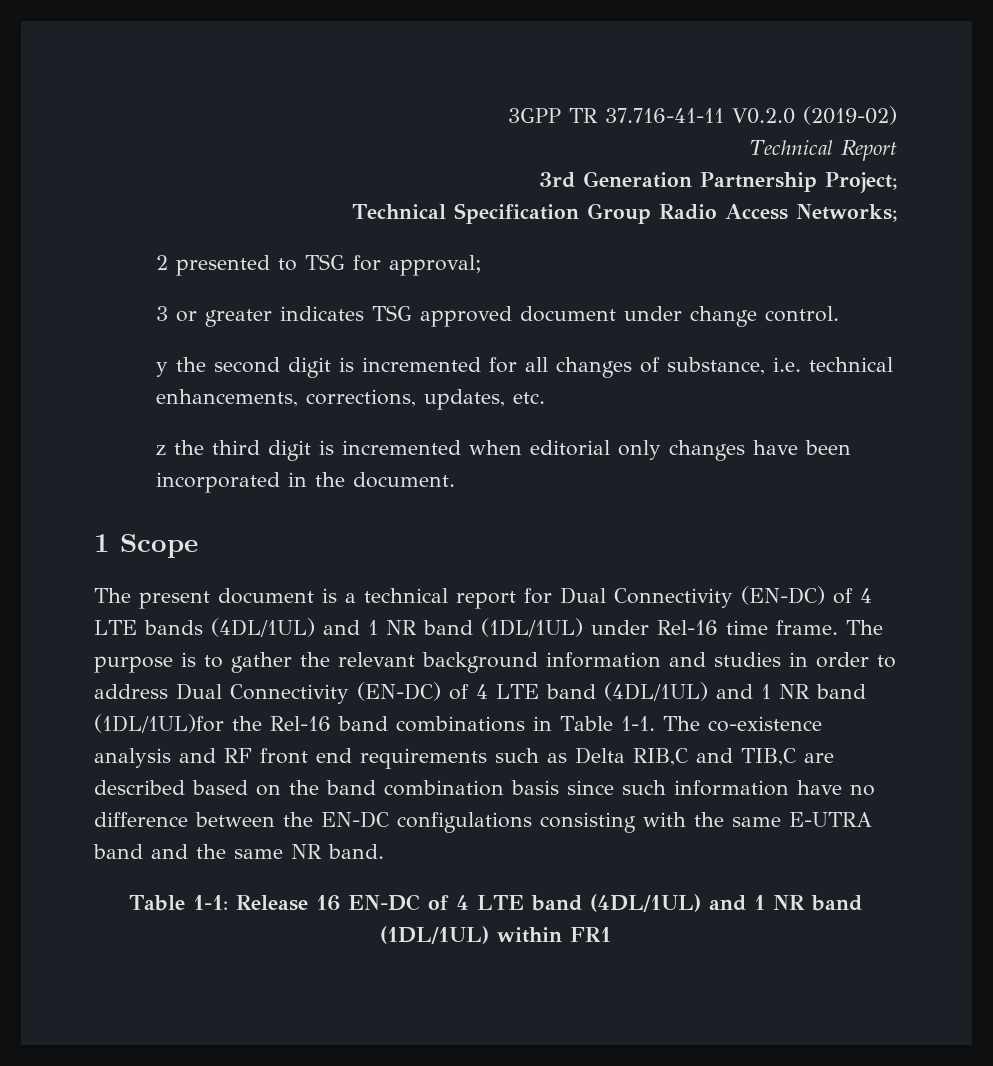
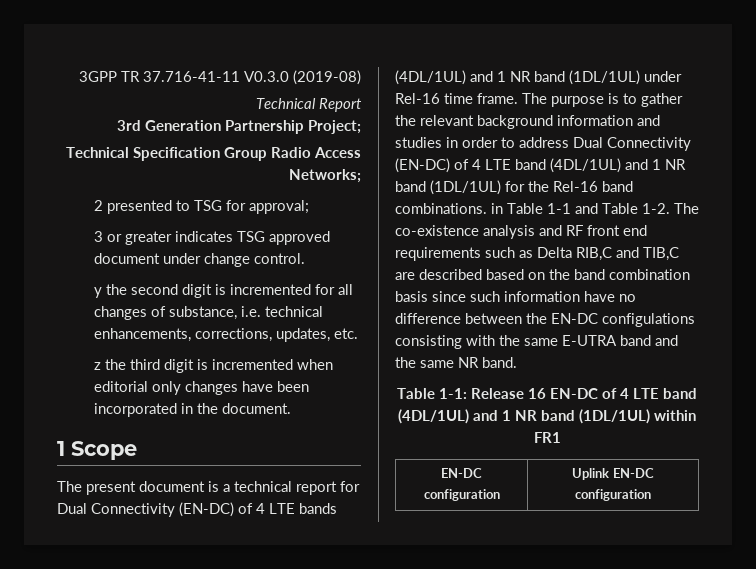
- 3GPP TR 37.716-41-11 V0.2.0 (2019-02)
+ 3GPP TR 37.716-41-11 V0.3.0 (2019-08)
- The purpose is to gather the relevant background information and studies in order to address Dual Connectivity (EN-DC) of 4 LTE band (4DL/1UL) and 1 NR band (1DL/1UL)for the Rel-16 band combinations in Table 1-1.
+ The purpose is to gather the relevant background information and studies in order to address Dual Connectivity (EN-DC) of 4 LTE band (4DL/1UL) and 1 NR band (1DL/1UL) for the Rel-16 band combinations. in Table 1-1 and Table 1-2.
+ EN-DC configuration | Uplink EN-DC configuration

